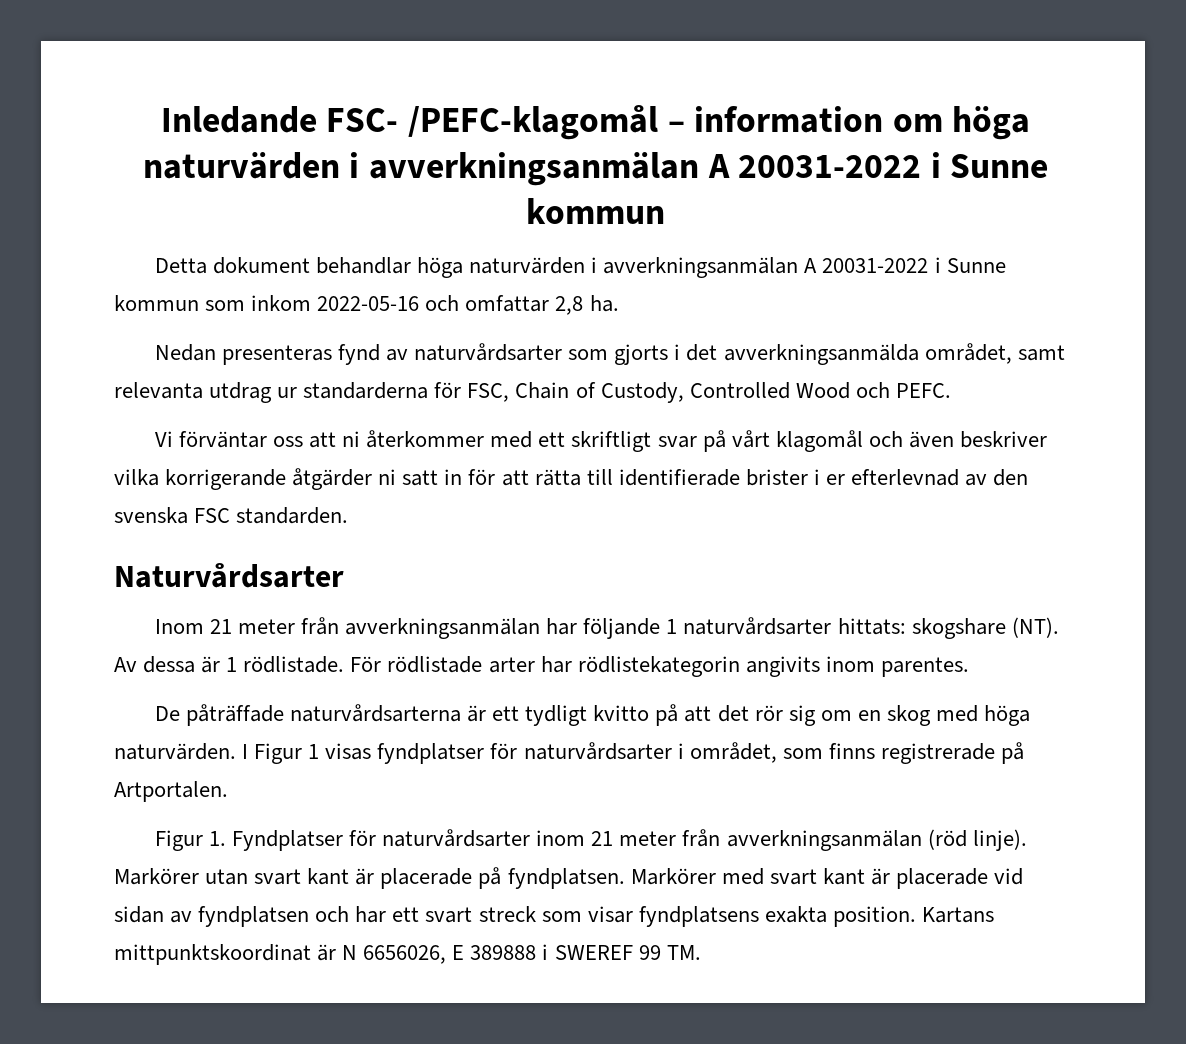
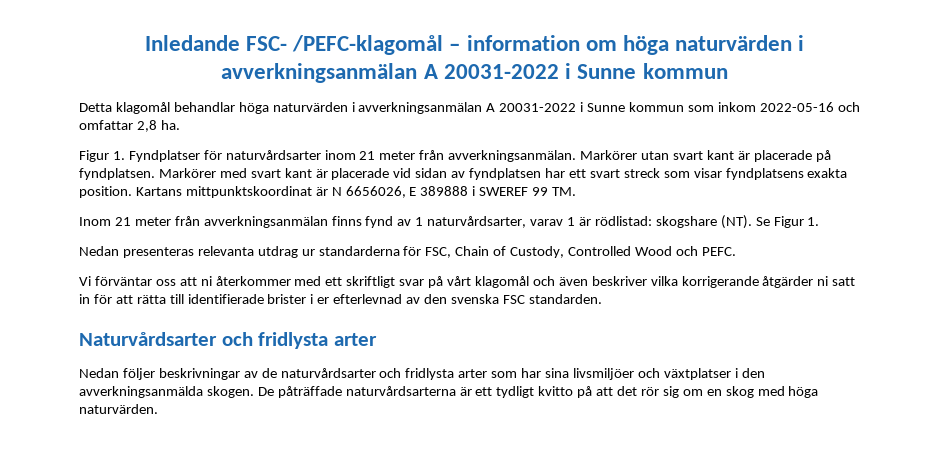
- Detta dokument behandlar höga naturvärden i avverkningsanmälan A 20031-2022 i Sunne kommun som inkom 2022-05-16 och omfattar 2,8 ha.
+ Detta klagomål behandlar höga naturvärden i avverkningsanmälan A 20031-2022 i Sunne kommun som inkom 2022-05-16 och omfattar 2,8 ha.
- Nedan presenteras fynd av naturvårdsarter som gjorts i det avverkningsanmälda området, samt relevanta utdrag ur standarderna för FSC, Chain of Custody, Controlled Wood och PEFC.
+ Figur 1. Fyndplatser för naturvårdsarter inom 21 meter från avverkningsanmälan. Markörer utan svart kant är placerade på fyndplatsen. Markörer med svart kant är placerade vid sidan av fyndplatsen har ett svart streck som visar fyndplatsens exakta position. Kartans mittpunktskoordinat är N 6656026, E 389888 i SWEREF 99 TM.
+ Inom 21 meter från avverkningsanmälan finns fynd av 1 naturvårdsarter, varav 1 är rödlistad: skogshare (NT). Se Figur 1.
+ Nedan presenteras relevanta utdrag ur standarderna för FSC, Chain of Custody, Controlled Wood och PEFC.
- Naturvårdsarter
- Inom 21 meter från avverkningsanmälan har följande 1 naturvårdsarter hittats: skogshare (NT). Av dessa är 1 rödlistade. För rödlistade arter har rödlistekategorin angivits inom parentes.
- De påträffade naturvårdsarterna är ett tydligt kvitto på att det rör sig om en skog med höga naturvärden. I Figur 1 visas fyndplatser för naturvårdsarter i området, som finns registrerade på Artportalen.
- Figur 1. Fyndplatser för naturvårdsarter inom 21 meter från avverkningsanmälan (röd linje). Markörer utan svart kant är placerade på fyndplatsen. Markörer med svart kant är placerade vid sidan av fyndplatsen och har ett svart streck som visar fyndplatsens exakta position. Kartans mittpunktskoordinat är N 6656026, E 389888 i SWEREF 99 TM.
+ Naturvårdsarter och fridlysta arter
+ Nedan följer beskrivningar av de naturvårdsarter och fridlysta arter som har sina livsmiljöer och växtplatser i den avverkningsanmälda skogen. De påträffade naturvårdsarterna är ett tydligt kvitto på att det rör sig om en skog med höga naturvärden.

